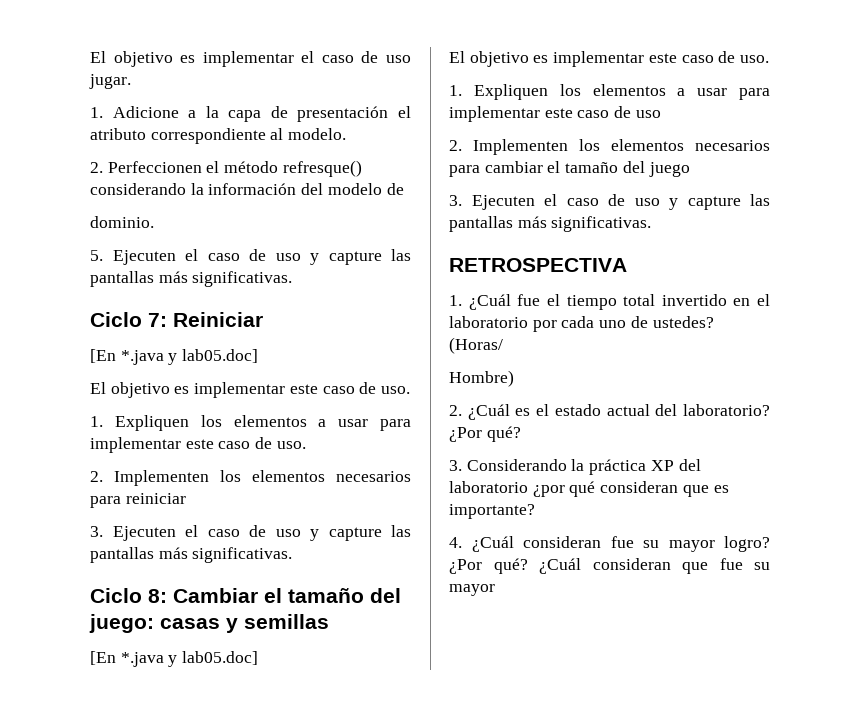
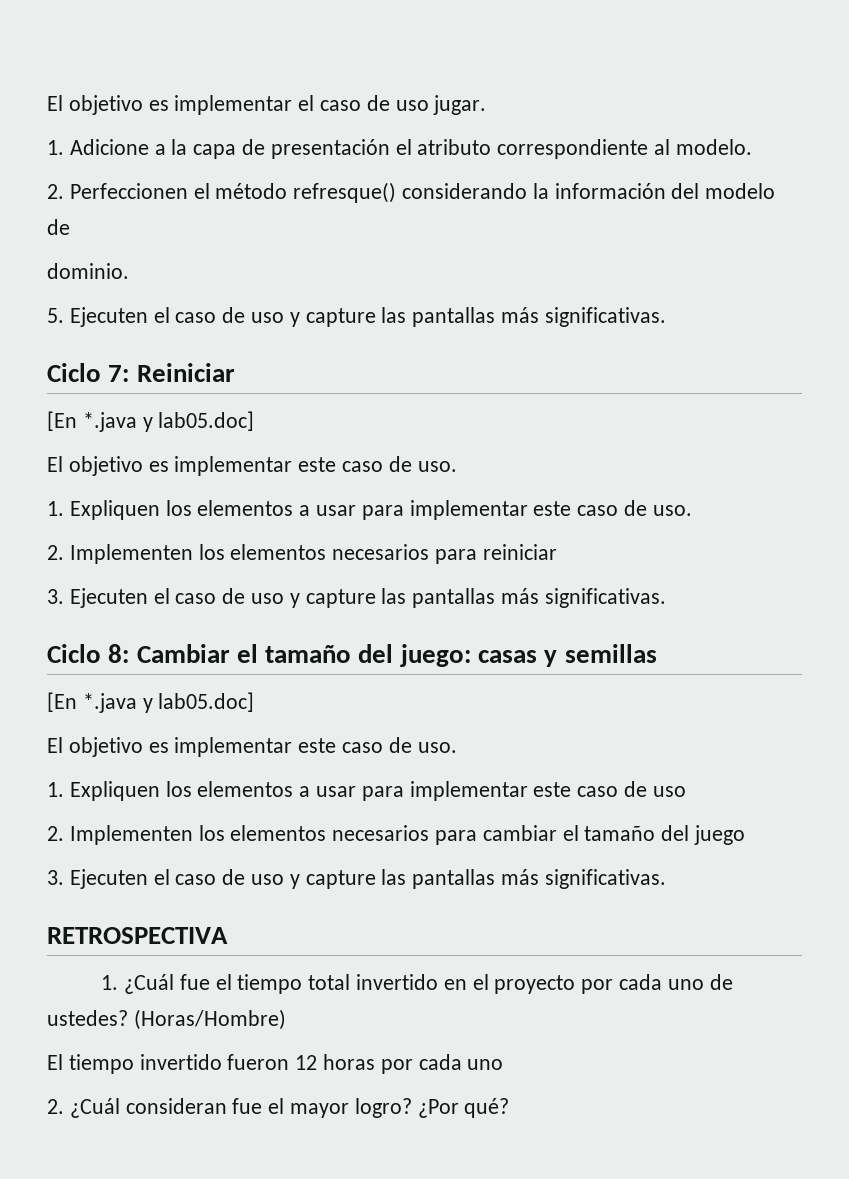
- 1. ¿Cuál fue el tiempo total invertido en el laboratorio por cada uno de ustedes?
+ 1. ¿Cuál fue el tiempo total invertido en el proyecto por cada uno de ustedes?
- (Horas/
- Hombre)
- 2. ¿Cuál es el estado actual del laboratorio? ¿Por qué?
- 3. Considerando la práctica XP del laboratorio ¿por qué consideran que es importante?
- 4. ¿Cuál consideran fue su mayor logro?
+ (Horas/Hombre)
+ El tiempo invertido fueron 12 horas por cada uno
+ 2. ¿Cuál consideran fue el mayor logro?
- ¿Cuál consideran que fue su mayor

